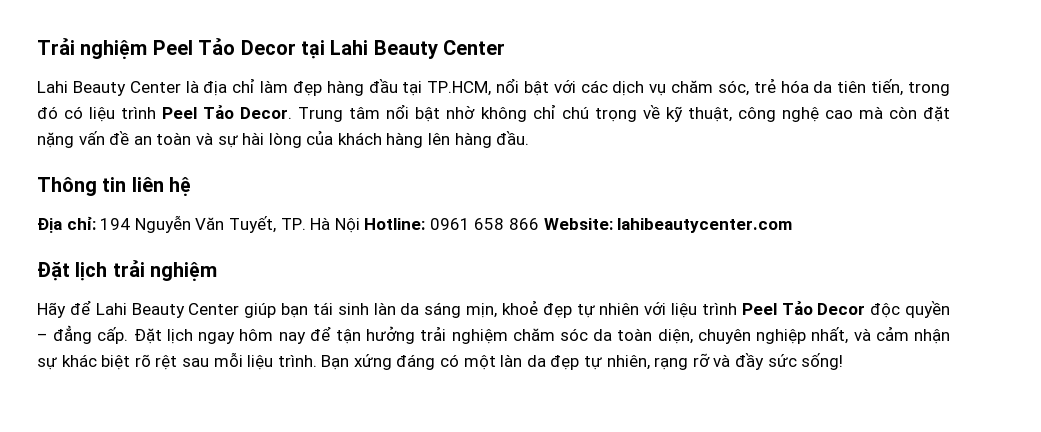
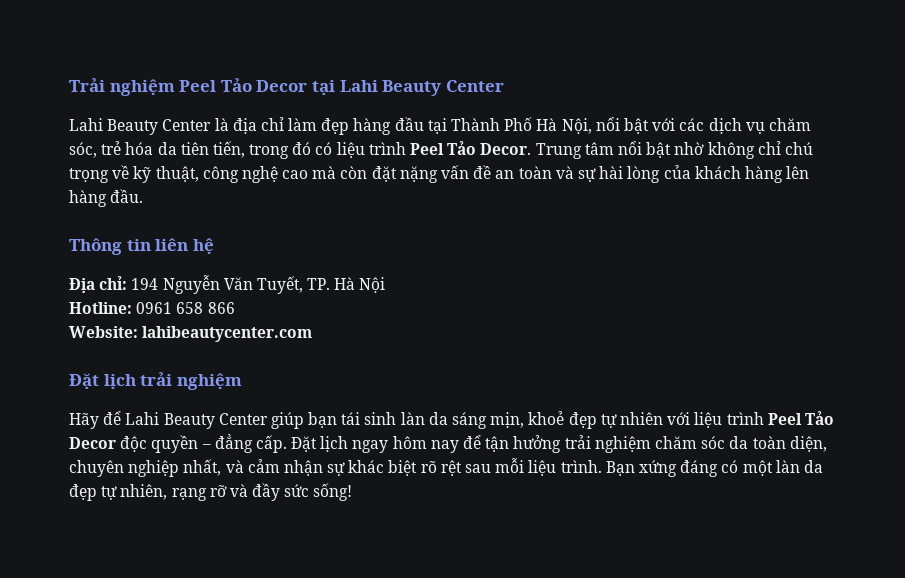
- Lahi Beauty Center là địa chỉ làm đẹp hàng đầu tại TP.HCM, nổi bật với các dịch vụ chăm sóc, trẻ hóa da tiên tiến, trong đó có liệu trình Peel Tảo Decor.
+ Lahi Beauty Center là địa chỉ làm đẹp hàng đầu tại Thành Phố Hà Nội, nổi bật với các dịch vụ chăm sóc, trẻ hóa da tiên tiến, trong đó có liệu trình Peel Tảo Decor.
- Địa chỉ: 194 Nguyễn Văn Tuyết, TP. Hà Nội Hotline: 0961 658 866 Website: lahibeautycenter.com
+ Địa chỉ: 194 Nguyễn Văn Tuyết, TP. Hà Nội
+ Hotline: 0961 658 866
+ Website: lahibeautycenter.com

